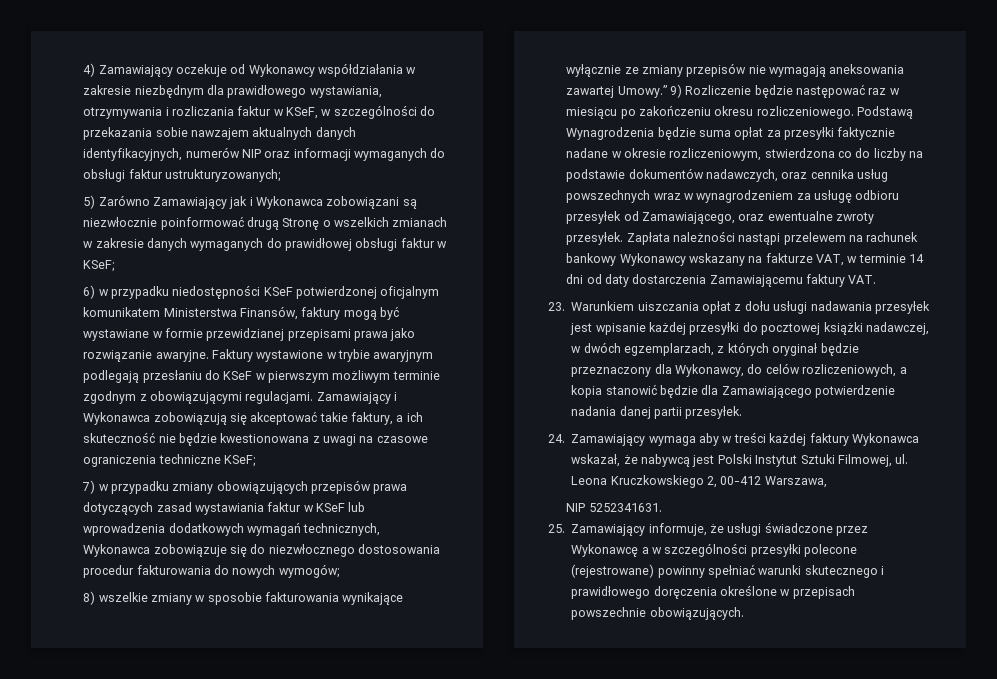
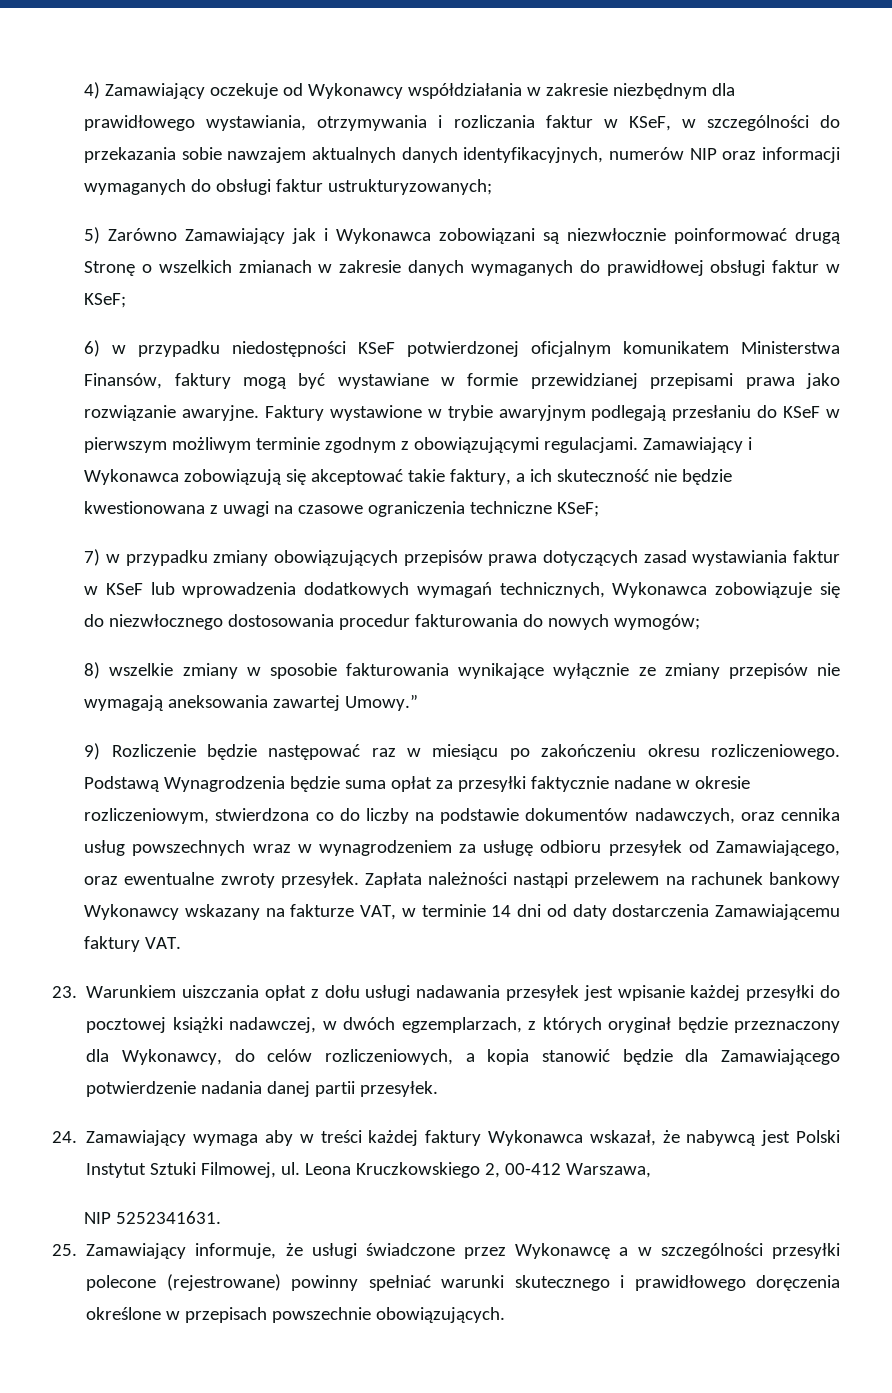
- 8) wszelkie zmiany w sposobie fakturowania wynikające wyłącznie ze zmiany przepisów nie wymagają aneksowania zawartej Umowy.” 9) Rozliczenie będzie następować raz w miesiącu po zakończeniu okresu rozliczeniowego.
+ 8) wszelkie zmiany w sposobie fakturowania wynikające wyłącznie ze zmiany przepisów nie wymagają aneksowania zawartej Umowy.”
+ 9) Rozliczenie będzie następować raz w miesiącu po zakończeniu okresu rozliczeniowego.

